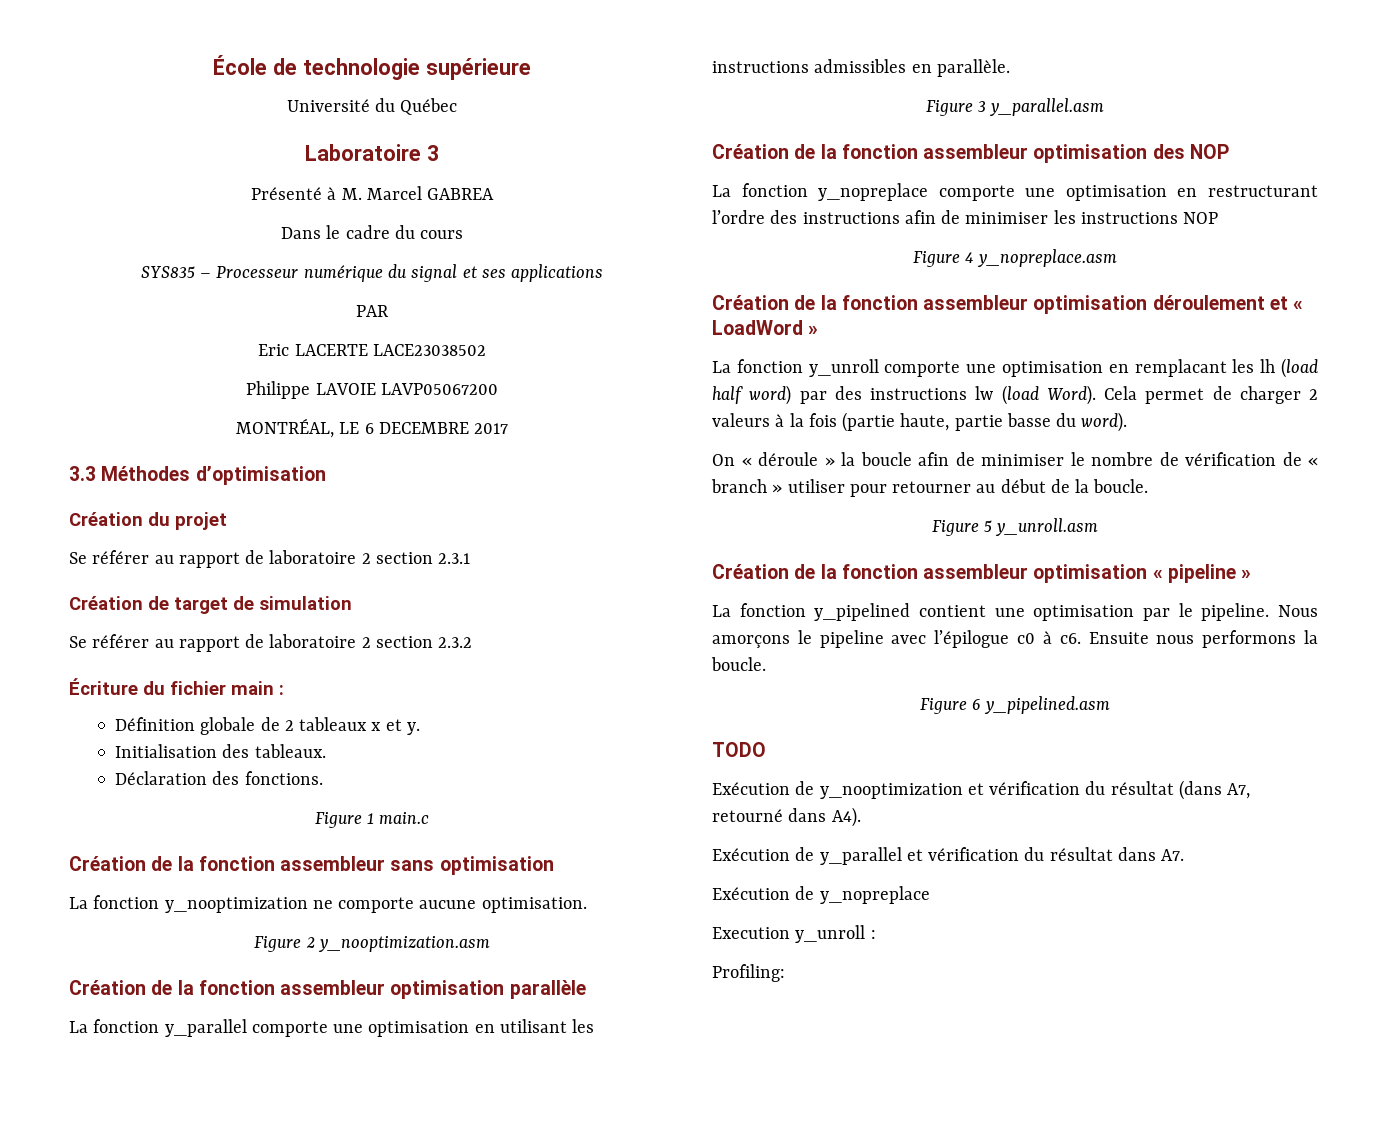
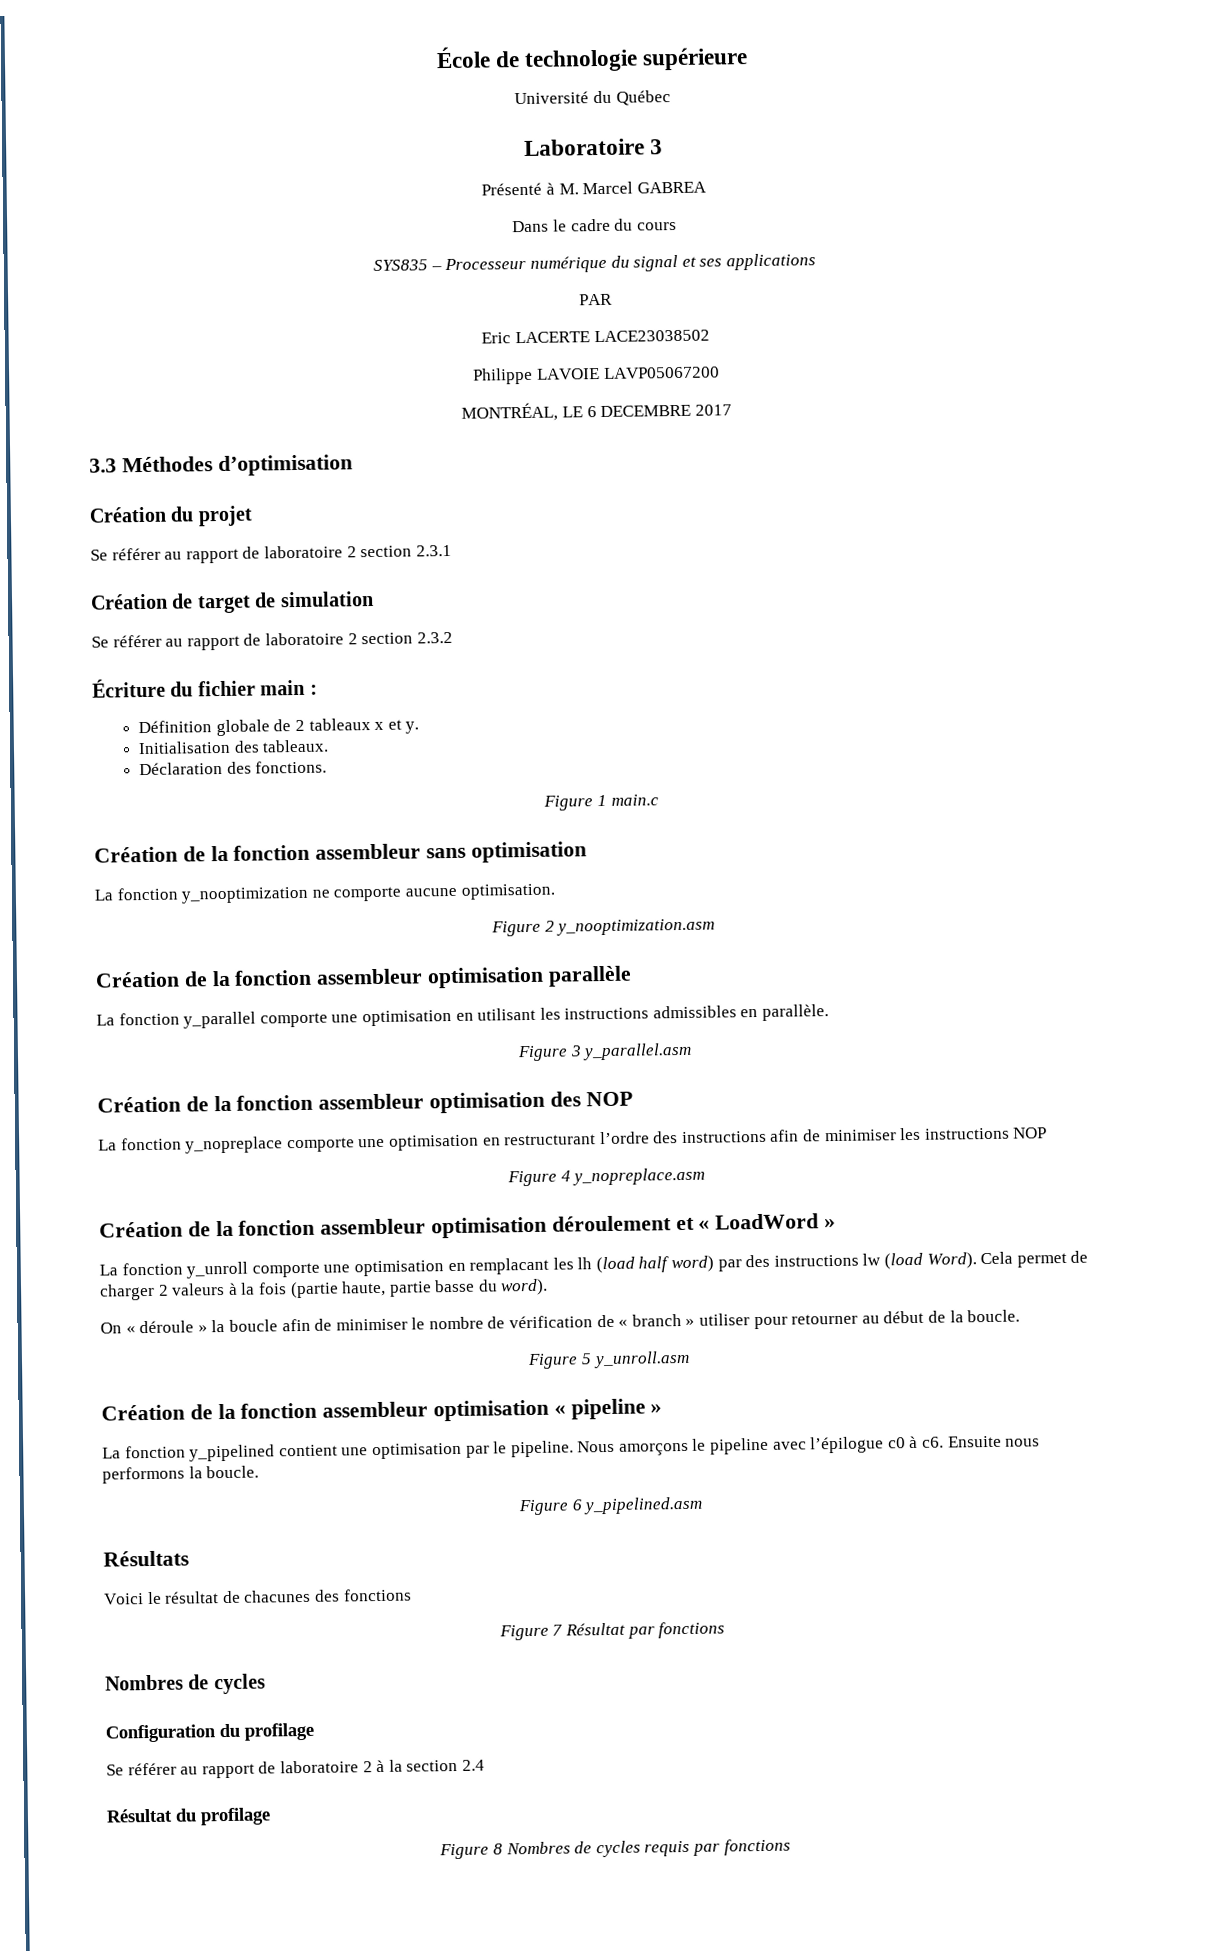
- TODO
- Exécution de y_nooptimization et vérification du résultat (dans A7, retourné dans A4).
- Exécution de y_parallel et vérification du résultat dans A7.
- Exécution de y_nopreplace
- Execution y_unroll :
- Profiling:
+ Résultats
+ Voici le résultat de chacunes des fonctions
+ Figure 7 Résultat par fonctions
+ Nombres de cycles
+ Configuration du profilage
+ Se référer au rapport de laboratoire 2 à la section 2.4
+ Résultat du profilage
+ Figure 8 Nombres de cycles requis par fonctions

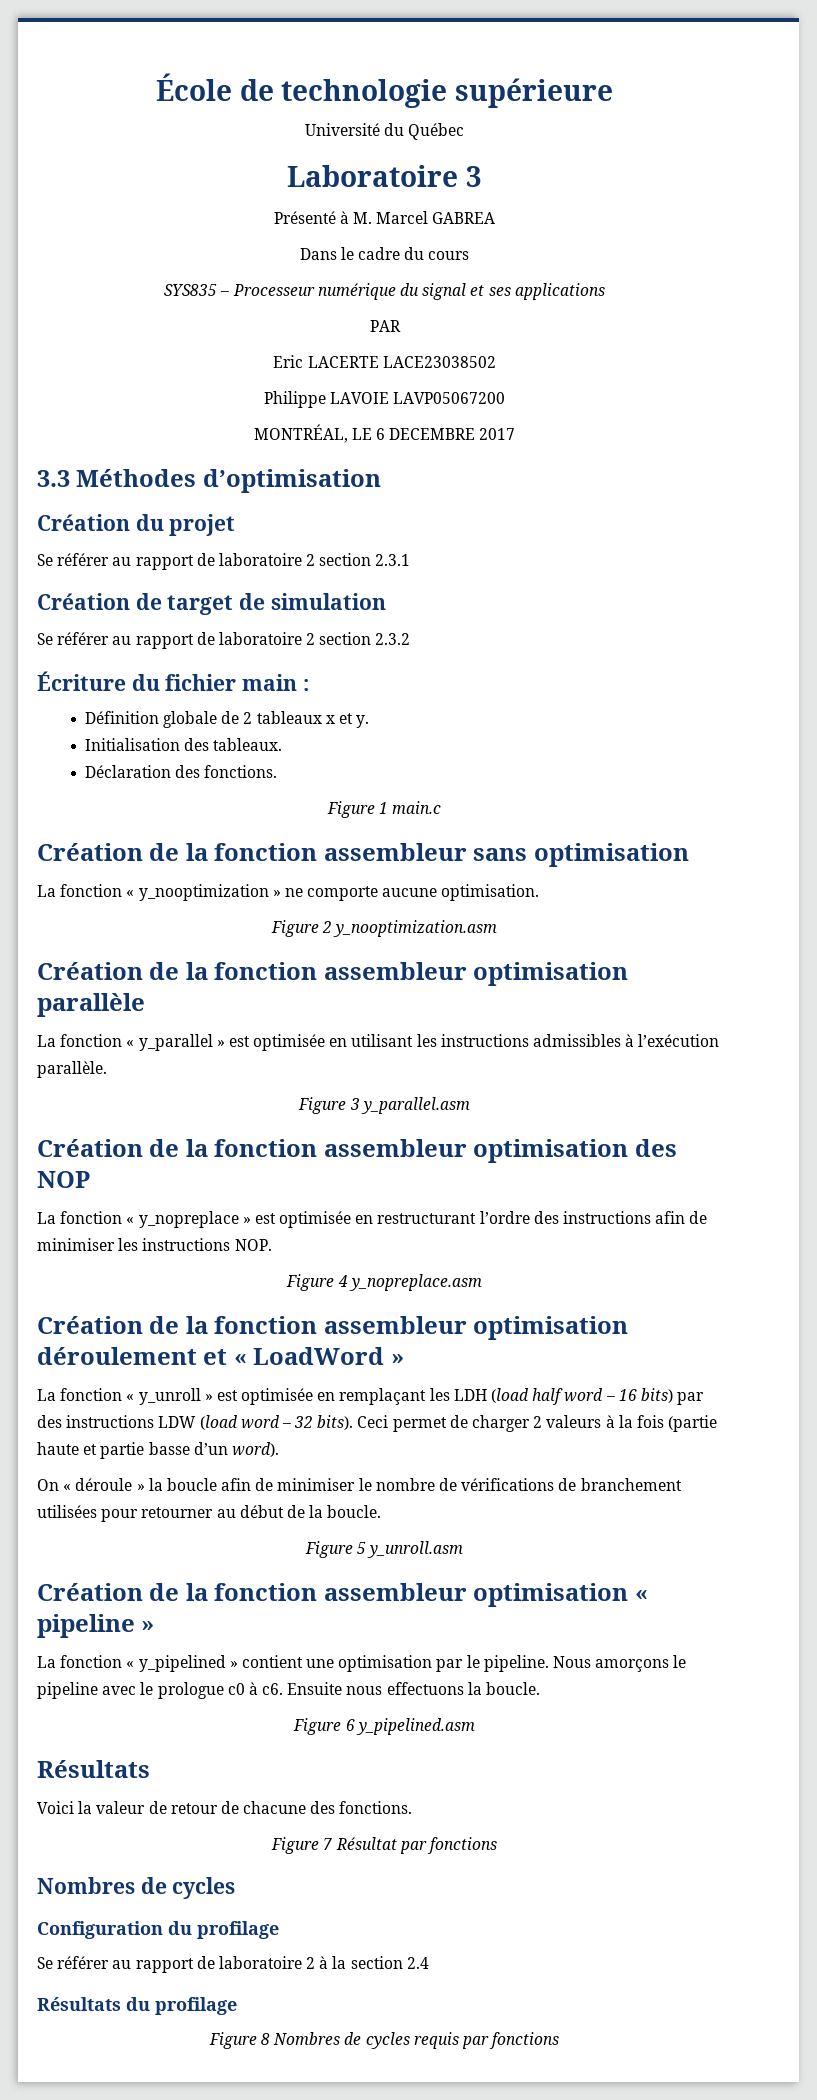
- La fonction y_nooptimization ne comporte aucune optimisation.
+ La fonction « y_nooptimization » ne comporte aucune optimisation.
- La fonction y_parallel comporte une optimisation en utilisant les instructions admissibles en parallèle.
+ La fonction « y_parallel » est optimisée en utilisant les instructions admissibles à l’exécution parallèle.
- La fonction y_nopreplace comporte une optimisation en restructurant l’ordre des instructions afin de minimiser les instructions NOP
+ La fonction « y_nopreplace » est optimisée en restructurant l’ordre des instructions afin de minimiser les instructions NOP.
- La fonction y_unroll comporte une optimisation en remplacant les lh (load half word) par des instructions lw (load Word). Cela permet de charger 2 valeurs à la fois (partie haute, partie basse du word).
+ La fonction « y_unroll » est optimisée en remplaçant les LDH (load half word – 16 bits) par des instructions LDW (load word – 32 bits). Ceci permet de charger 2 valeurs à la fois (partie haute et partie basse d’un word).
- On « déroule » la boucle afin de minimiser le nombre de vérification de « branch » utiliser pour retourner au début de la boucle.
+ On « déroule » la boucle afin de minimiser le nombre de vérifications de branchement utilisées pour retourner au début de la boucle.
- La fonction y_pipelined contient une optimisation par le pipeline.
+ La fonction « y_pipelined » contient une optimisation par le pipeline.
- Nous amorçons le pipeline avec l’épilogue c0 à c6.
+ Nous amorçons le pipeline avec le prologue c0 à c6.
- Ensuite nous performons la boucle.
+ Ensuite nous effectuons la boucle.
- Voici le résultat de chacunes des fonctions
+ Voici la valeur de retour de chacune des fonctions.
- Résultat du profilage
+ Résultats du profilage

